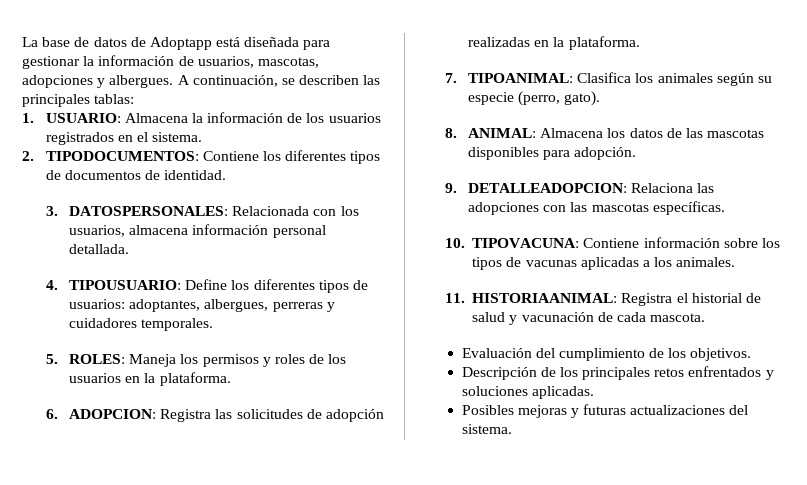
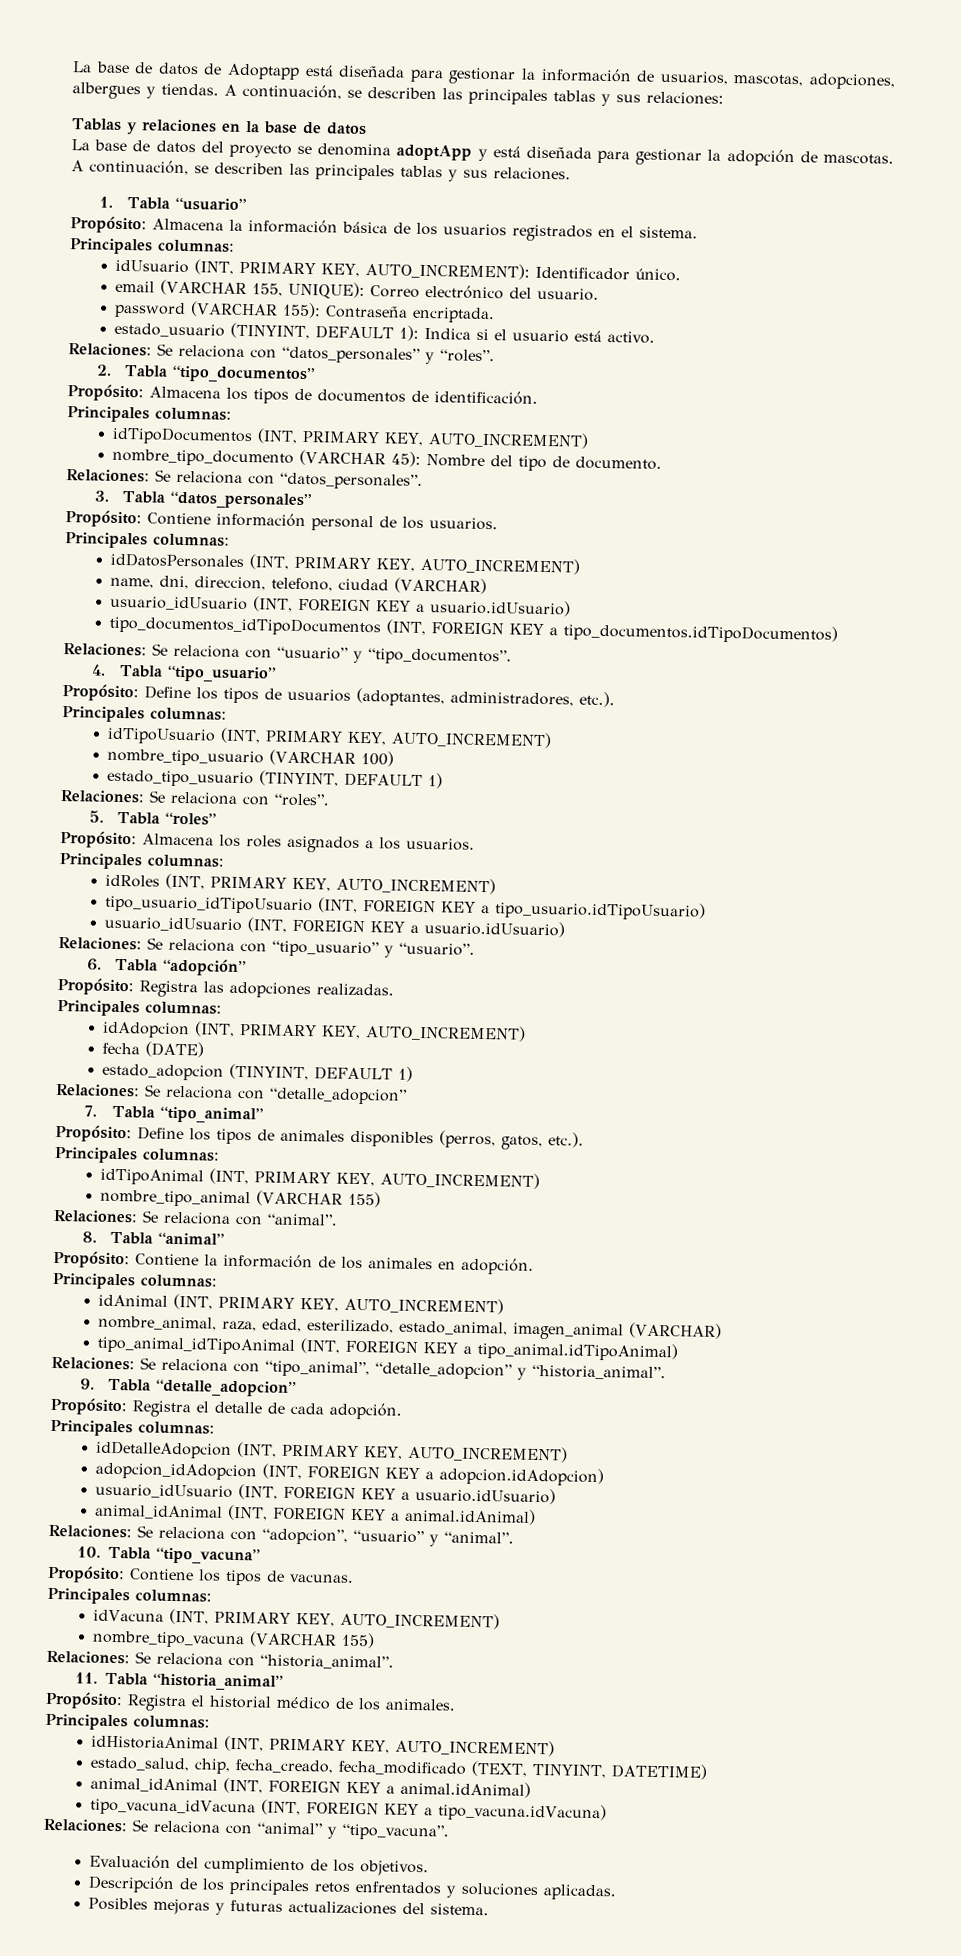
- La base de datos de Adoptapp está diseñada para gestionar la información de usuarios, mascotas, adopciones y albergues. A continuación, se describen las principales tablas:
- 1. USUARIO: Almacena la información de los usuarios registrados en el sistema.
- 2. TIPODOCUMENTOS: Contiene los diferentes tipos de documentos de identidad.
- 3. DATOSPERSONALES: Relacionada con los usuarios, almacena información personal detallada.
- 4. TIPOUSUARIO: Define los diferentes tipos de usuarios: adoptantes, albergues, perreras y cuidadores temporales.
- 5. ROLES: Maneja los permisos y roles de los usuarios en la plataforma.
- 6. ADOPCION: Registra las solicitudes de adopción realizadas en la plataforma.
- 7. TIPOANIMAL: Clasifica los animales según su especie (perro, gato).
- 8. ANIMAL: Almacena los datos de las mascotas disponibles para adopción.
- 9. DETALLEADOPCION: Relaciona las adopciones con las mascotas específicas.
- 10. TIPOVACUNA: Contiene información sobre los tipos de vacunas aplicadas a los animales.
- 11. HISTORIAANIMAL: Registra el historial de salud y vacunación de cada mascota.
+ La base de datos de Adoptapp está diseñada para gestionar la información de usuarios, mascotas, adopciones, albergues y tiendas. A continuación, se describen las principales tablas y sus relaciones:
+ Tablas y relaciones en la base de datos
+ La base de datos del proyecto se denomina adoptApp y está diseñada para gestionar la adopción de mascotas. A continuación, se describen las principales tablas y sus relaciones.
+ 1. Tabla “usuario”
+ Propósito: Almacena la información básica de los usuarios registrados en el sistema.
+ Principales columnas:
+ idUsuario (INT, PRIMARY KEY, AUTO_INCREMENT): Identificador único.
+ email (VARCHAR 155, UNIQUE): Correo electrónico del usuario.
+ password (VARCHAR 155): Contraseña encriptada.
+ estado_usuario (TINYINT, DEFAULT 1): Indica si el usuario está activo.
+ Relaciones: Se relaciona con “datos_personales” y “roles”.
+ 2. Tabla “tipo_documentos”
+ Propósito: Almacena los tipos de documentos de identificación.
+ Principales columnas:
+ idTipoDocumentos (INT, PRIMARY KEY, AUTO_INCREMENT)
+ nombre_tipo_documento (VARCHAR 45): Nombre del tipo de documento.
+ Relaciones: Se relaciona con “datos_personales”.
+ 3. Tabla “datos_personales”
+ Propósito: Contiene información personal de los usuarios.
+ Principales columnas:
+ idDatosPersonales (INT, PRIMARY KEY, AUTO_INCREMENT)
+ name, dni, direccion, telefono, ciudad (VARCHAR)
+ usuario_idUsuario (INT, FOREIGN KEY a usuario.idUsuario)
+ tipo_documentos_idTipoDocumentos (INT, FOREIGN KEY a tipo_documentos.idTipoDocumentos)
+ Relaciones: Se relaciona con “usuario” y “tipo_documentos”.
+ 4. Tabla “tipo_usuario”
+ Propósito: Define los tipos de usuarios (adoptantes, administradores, etc.).
+ Principales columnas:
+ idTipoUsuario (INT, PRIMARY KEY, AUTO_INCREMENT)
+ nombre_tipo_usuario (VARCHAR 100)
+ estado_tipo_usuario (TINYINT, DEFAULT 1)
+ Relaciones: Se relaciona con “roles”.
+ 5. Tabla “roles”
+ Propósito: Almacena los roles asignados a los usuarios.
+ Principales columnas:
+ idRoles (INT, PRIMARY KEY, AUTO_INCREMENT)
+ tipo_usuario_idTipoUsuario (INT, FOREIGN KEY a tipo_usuario.idTipoUsuario)
+ usuario_idUsuario (INT, FOREIGN KEY a usuario.idUsuario)
+ Relaciones: Se relaciona con “tipo_usuario” y “usuario”.
+ 6. Tabla “adopción”
+ Propósito: Registra las adopciones realizadas.
+ Principales columnas:
+ idAdopcion (INT, PRIMARY KEY, AUTO_INCREMENT)
+ fecha (DATE)
+ estado_adopcion (TINYINT, DEFAULT 1)
+ Relaciones: Se relaciona con “detalle_adopcion”
+ 7. Tabla “tipo_animal”
+ Propósito: Define los tipos de animales disponibles (perros, gatos, etc.).
+ Principales columnas:
+ idTipoAnimal (INT, PRIMARY KEY, AUTO_INCREMENT)
+ nombre_tipo_animal (VARCHAR 155)
+ Relaciones: Se relaciona con “animal”.
+ 8. Tabla “animal”
+ Propósito: Contiene la información de los animales en adopción.
+ Principales columnas:
+ idAnimal (INT, PRIMARY KEY, AUTO_INCREMENT)
+ nombre_animal, raza, edad, esterilizado, estado_animal, imagen_animal (VARCHAR)
+ tipo_animal_idTipoAnimal (INT, FOREIGN KEY a tipo_animal.idTipoAnimal)
+ Relaciones: Se relaciona con “tipo_animal”, “detalle_adopcion” y “historia_animal”.
+ 9. Tabla “detalle_adopcion”
+ Propósito: Registra el detalle de cada adopción.
+ Principales columnas:
+ idDetalleAdopcion (INT, PRIMARY KEY, AUTO_INCREMENT)
+ adopcion_idAdopcion (INT, FOREIGN KEY a adopcion.idAdopcion)
+ usuario_idUsuario (INT, FOREIGN KEY a usuario.idUsuario)
+ animal_idAnimal (INT, FOREIGN KEY a animal.idAnimal)
+ Relaciones: Se relaciona con “adopcion”, “usuario” y “animal”.
+ 10. Tabla “tipo_vacuna”
+ Propósito: Contiene los tipos de vacunas.
+ Principales columnas:
+ idVacuna (INT, PRIMARY KEY, AUTO_INCREMENT)
+ nombre_tipo_vacuna (VARCHAR 155)
+ Relaciones: Se relaciona con “historia_animal”.
+ 11. Tabla “historia_animal”
+ Propósito: Registra el historial médico de los animales.
+ Principales columnas:
+ idHistoriaAnimal (INT, PRIMARY KEY, AUTO_INCREMENT)
+ estado_salud, chip, fecha_creado, fecha_modificado (TEXT, TINYINT, DATETIME)
+ animal_idAnimal (INT, FOREIGN KEY a animal.idAnimal)
+ tipo_vacuna_idVacuna (INT, FOREIGN KEY a tipo_vacuna.idVacuna)
+ Relaciones: Se relaciona con “animal” y “tipo_vacuna”.

